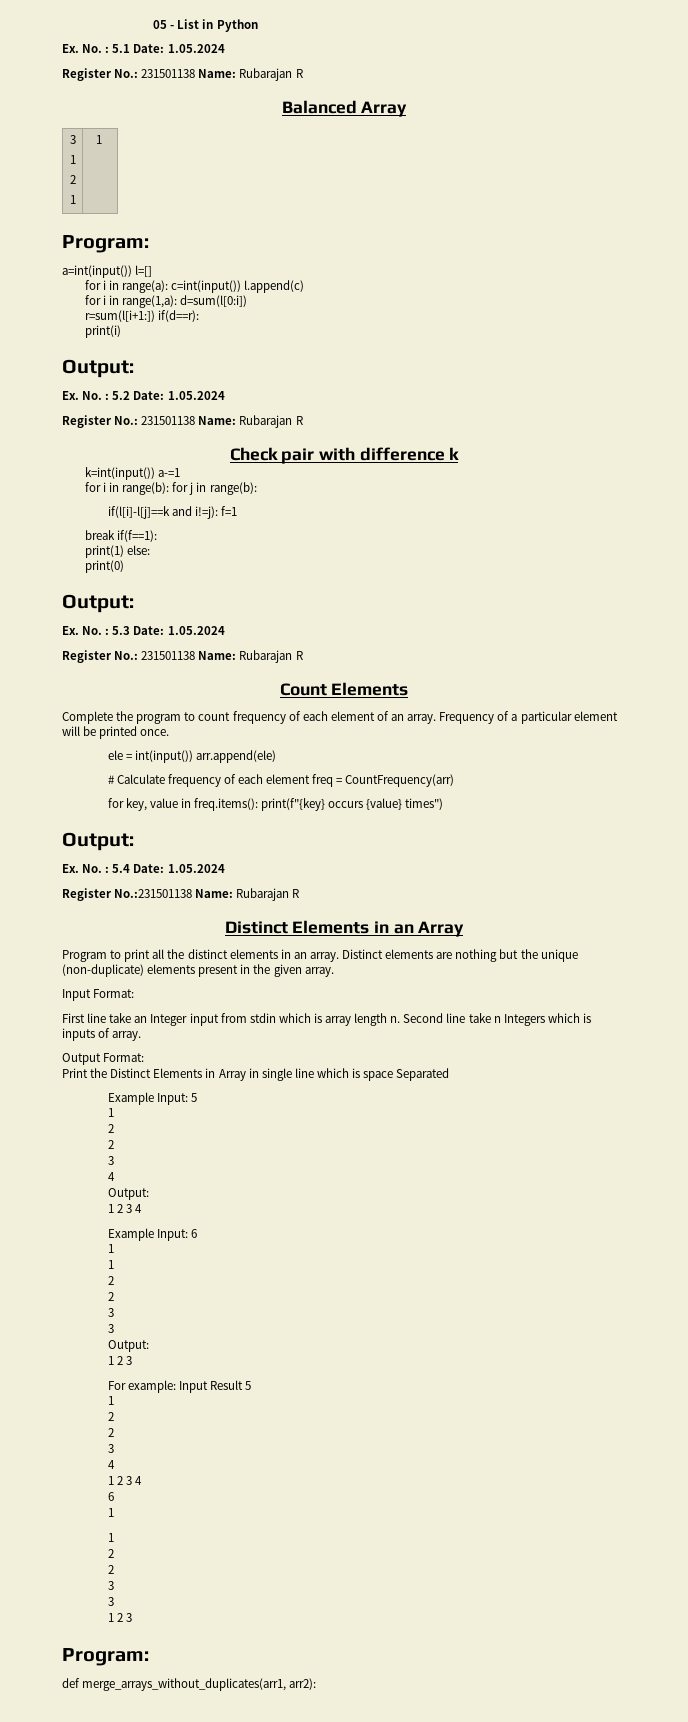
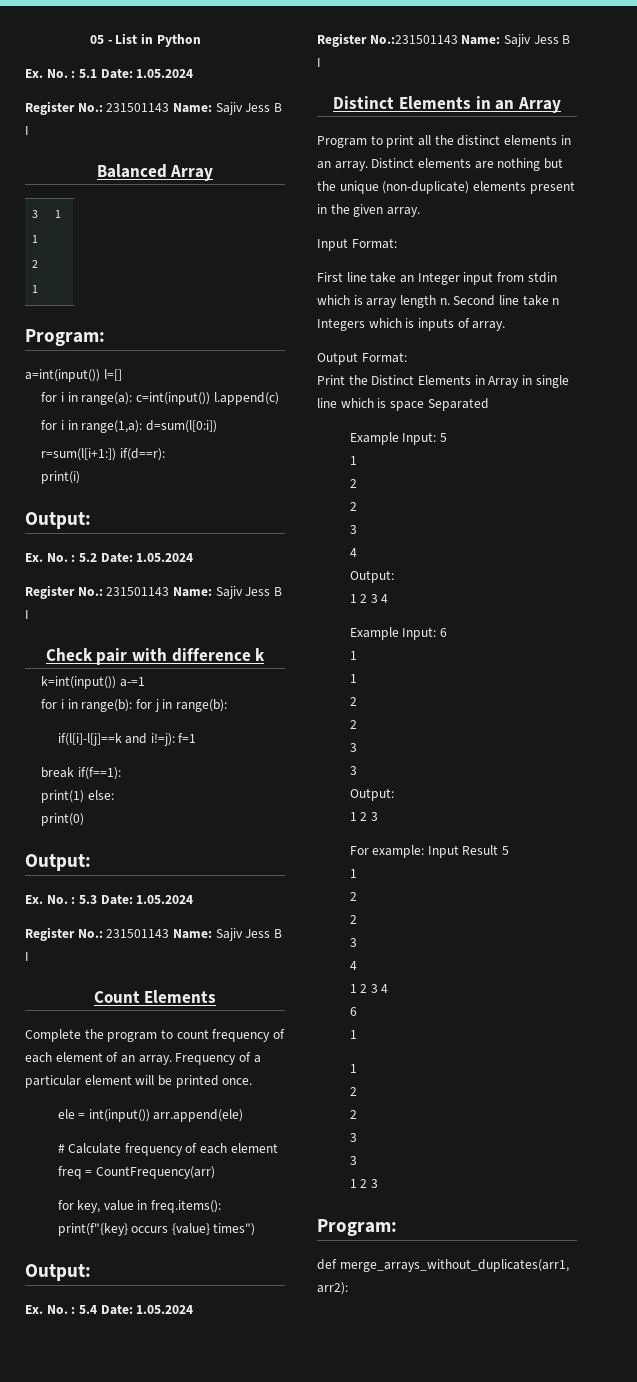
  Ex. No. : 5.1 Date: 1.05.2024
- Register No.: 231501138 Name: Rubarajan R
+ Register No.: 231501143 Name: Sajiv Jess B I
  Ex. No. : 5.2 Date: 1.05.2024
- Register No.: 231501138 Name: Rubarajan R
+ Register No.: 231501143 Name: Sajiv Jess B I
  Ex. No. : 5.3 Date: 1.05.2024
- Register No.: 231501138 Name: Rubarajan R
+ Register No.: 231501143 Name: Sajiv Jess B I
- Register No.:231501138 Name: Rubarajan R
+ Register No.:231501143 Name: Sajiv Jess B I

